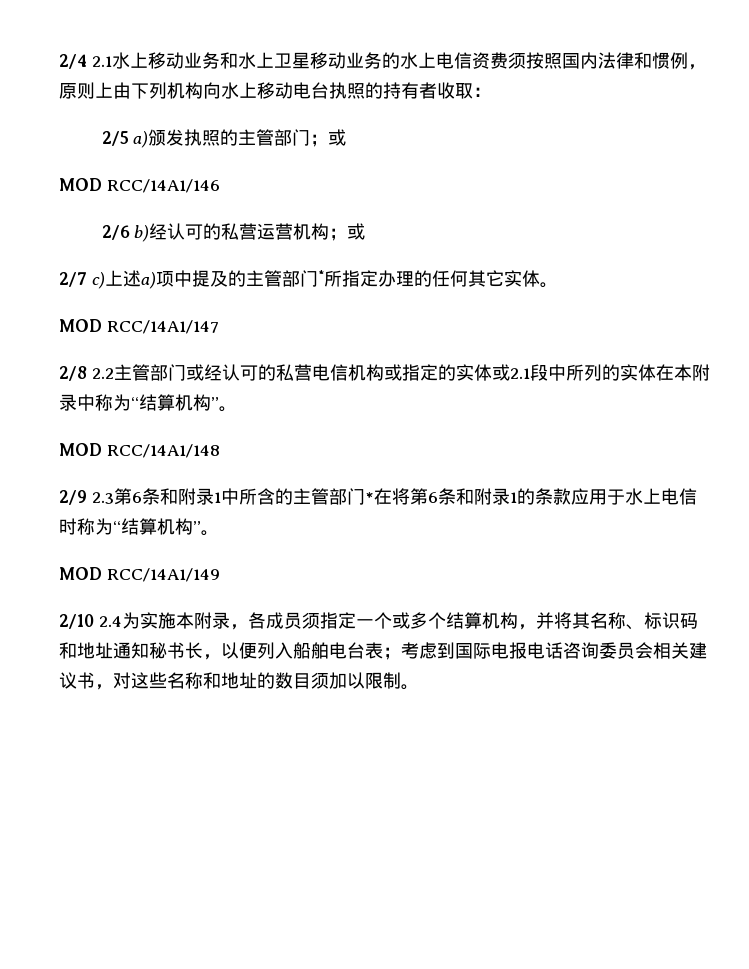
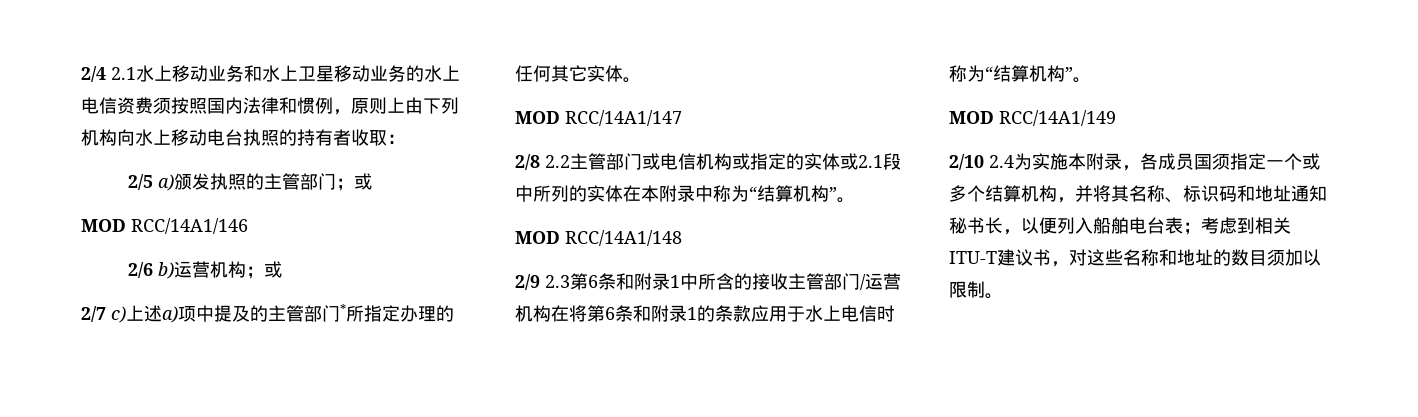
- 2/6 b)经认可的私营运营机构；或
+ 2/6 b)运营机构；或
- 2/8 2.2主管部门或经认可的私营电信机构或指定的实体或2.1段中所列的实体在本附录中称为“结算机构”。
+ 2/8 2.2主管部门或电信机构或指定的实体或2.1段中所列的实体在本附录中称为“结算机构”。
- 2/9 2.3第6条和附录1中所含的主管部门*在将第6条和附录1的条款应用于水上电信时称为“结算机构”。
+ 2/9 2.3第6条和附录1中所含的接收主管部门/运营机构在将第6条和附录1的条款应用于水上电信时称为“结算机构”。
- 2/10 2.4为实施本附录，各成员须指定一个或多个结算机构，并将其名称、标识码和地址通知秘书长，以便列入船舶电台表；考虑到国际电报电话咨询委员会相关建议书，对这些名称和地址的数目须加以限制。
+ 2/10 2.4为实施本附录，各成员国须指定一个或多个结算机构，并将其名称、标识码和地址通知秘书长，以便列入船舶电台表；考虑到相关ITU-T建议书，对这些名称和地址的数目须加以限制。

